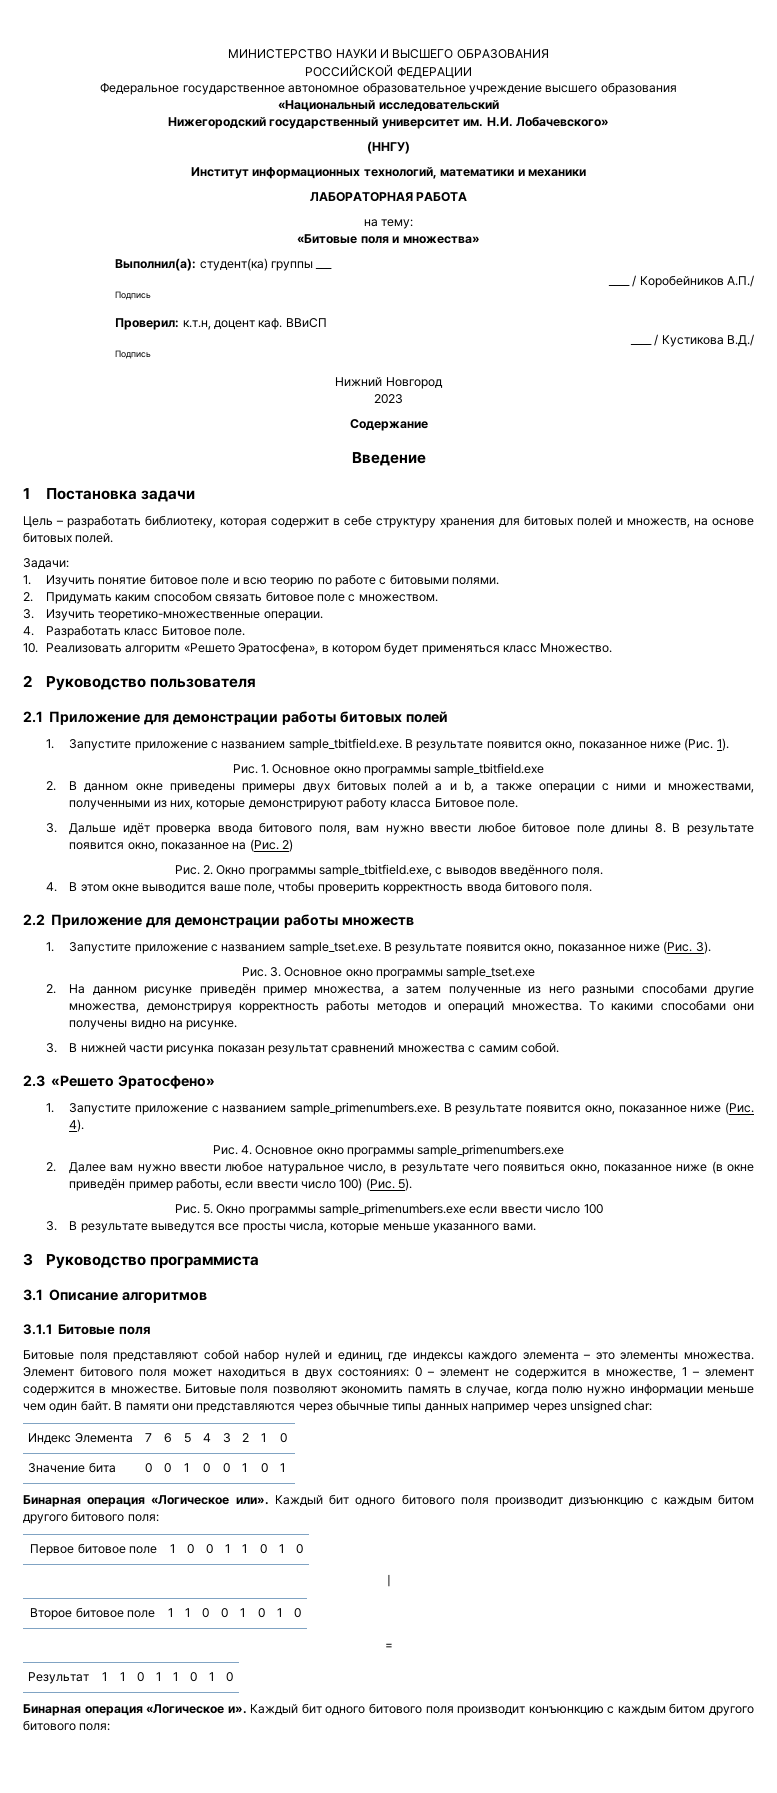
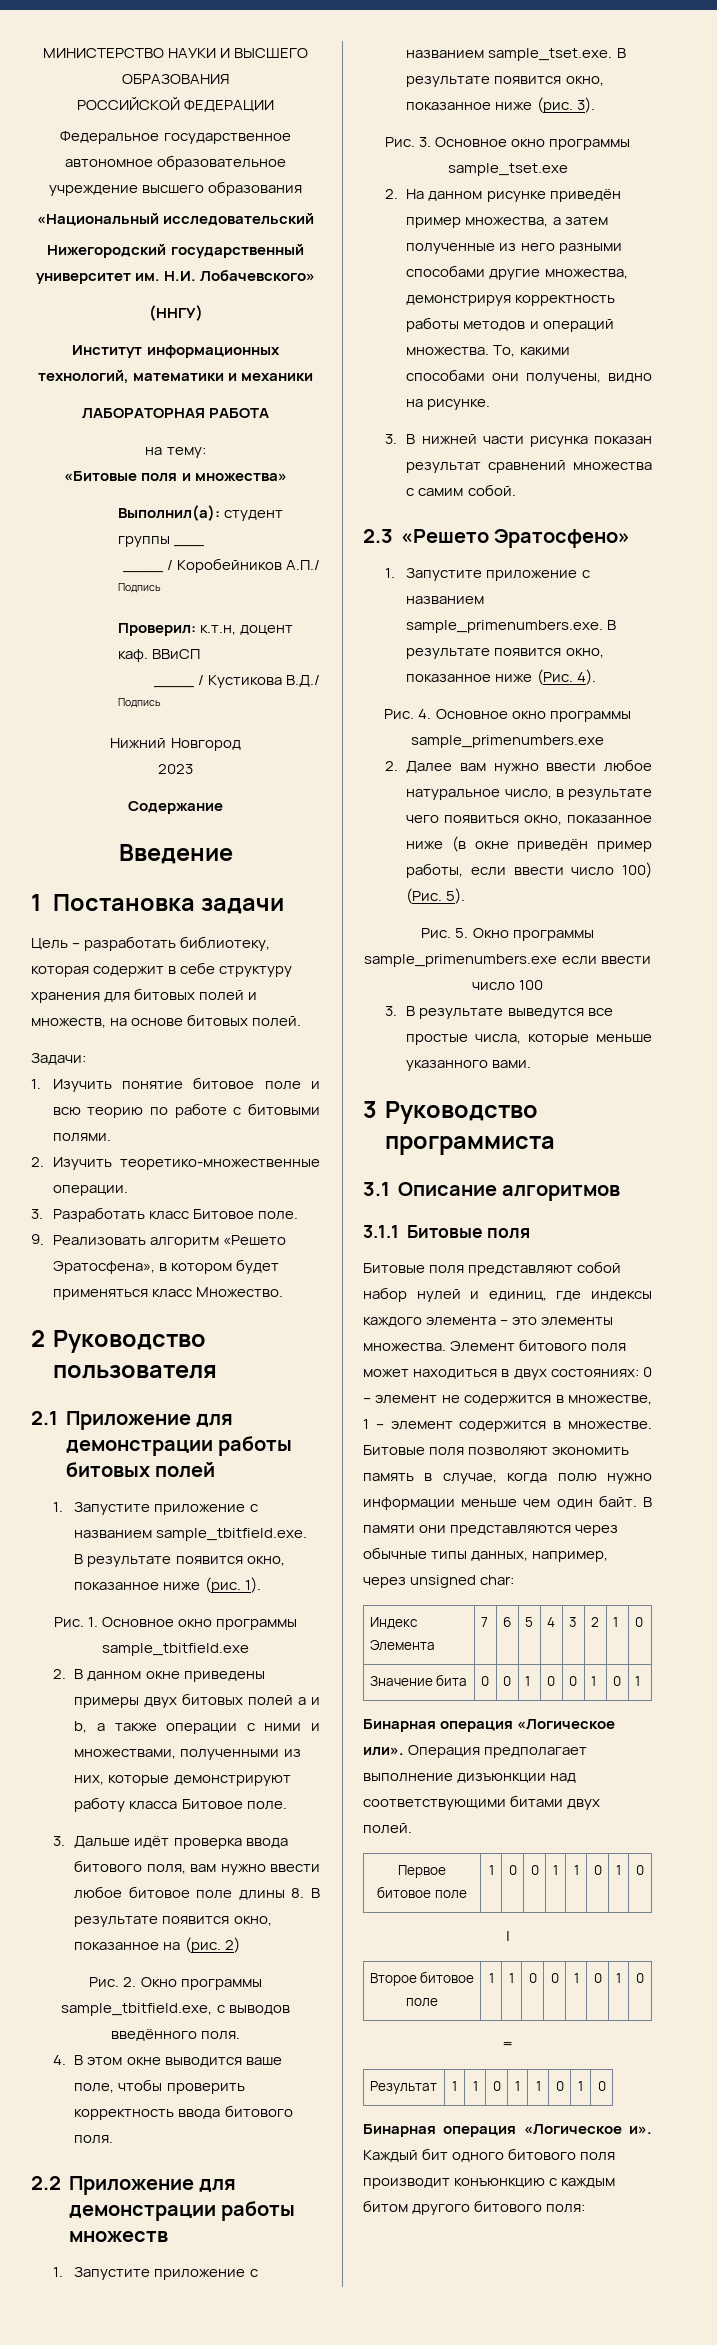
- Выполнил(а): студент(ка) группы ___
+ Выполнил(а): студент группы ___
- 2. Придумать каким способом связать битовое поле с множеством.
- 3. Изучить теоретико-множественные операции.
+ 2. Изучить теоретико-множественные операции.
- 4. Разработать класс Битовое поле.
+ 3. Разработать класс Битовое поле.
- 10. Реализовать алгоритм «Решето Эратосфена», в котором будет применяться класс Множество.
+ 9. Реализовать алгоритм «Решето Эратосфена», в котором будет применяться класс Множество.
- 1. Запустите приложение с названием sample_tbitfield.exe. В результате появится окно, показанное ниже (Рис. 1).
+ 1. Запустите приложение с названием sample_tbitfield.exe. В результате появится окно, показанное ниже (рис. 1).
- 3. Дальше идёт проверка ввода битового поля, вам нужно ввести любое битовое поле длины 8. В результате появится окно, показанное на (Рис. 2)
+ 3. Дальше идёт проверка ввода битового поля, вам нужно ввести любое битовое поле длины 8. В результате появится окно, показанное на (рис. 2)
- 1. Запустите приложение с названием sample_tset.exe. В результате появится окно, показанное ниже (Рис. 3).
+ 1. Запустите приложение с названием sample_tset.exe. В результате появится окно, показанное ниже (рис. 3).
- То какими способами они получены видно на рисунке.
+ То, какими способами они получены, видно на рисунке.
- 3. В результате выведутся все просты числа, которые меньше указанного вами.
+ 3. В результате выведутся все простые числа, которые меньше указанного вами.
- В памяти они представляются через обычные типы данных например через unsigned char:
+ В памяти они представляются через обычные типы данных, например, через unsigned char:
- Каждый бит одного битового поля производит дизъюнкцию с каждым битом другого битового поля:
+ Операция предполагает выполнение дизъюнкции над соответствующими битами двух полей.

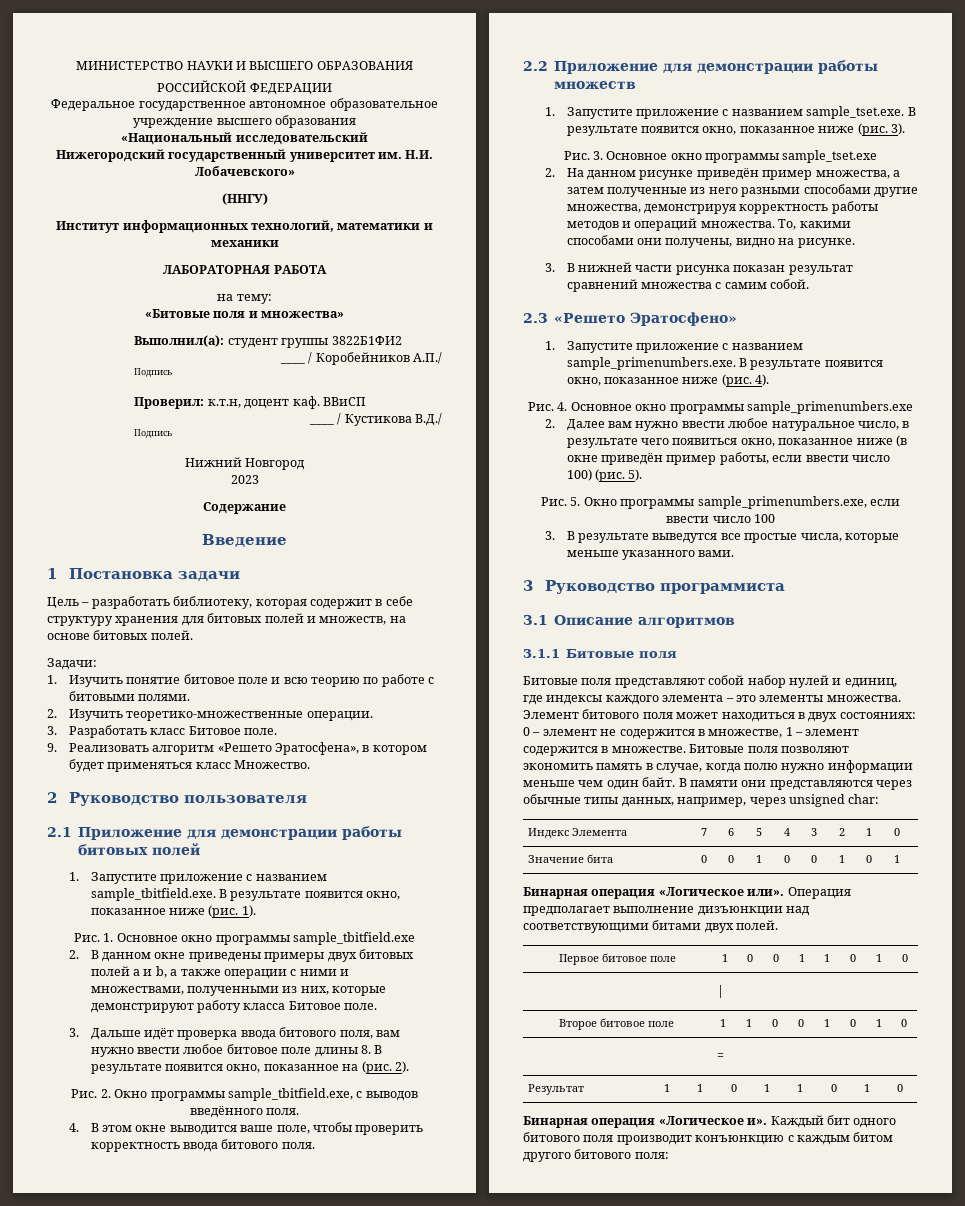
- Выполнил(а): студент группы ___
+ Выполнил(а): студент группы 3822Б1ФИ2
- 2)
+ 2).
- 1. Запустите приложение с названием sample_primenumbers.exe. В результате появится окно, показанное ниже (Рис. 4).
+ 1. Запустите приложение с названием sample_primenumbers.exe. В результате появится окно, показанное ниже (рис. 4).
- 2. Далее вам нужно ввести любое натуральное число, в результате чего появиться окно, показанное ниже (в окне приведён пример работы, если ввести число 100) (Рис. 5).
+ 2. Далее вам нужно ввести любое натуральное число, в результате чего появиться окно, показанное ниже (в окне приведён пример работы, если ввести число 100) (рис. 5).
- Рис. 5. Окно программы sample_primenumbers.exe если ввести число 100
+ Рис. 5. Окно программы sample_primenumbers.exe, если ввести число 100

